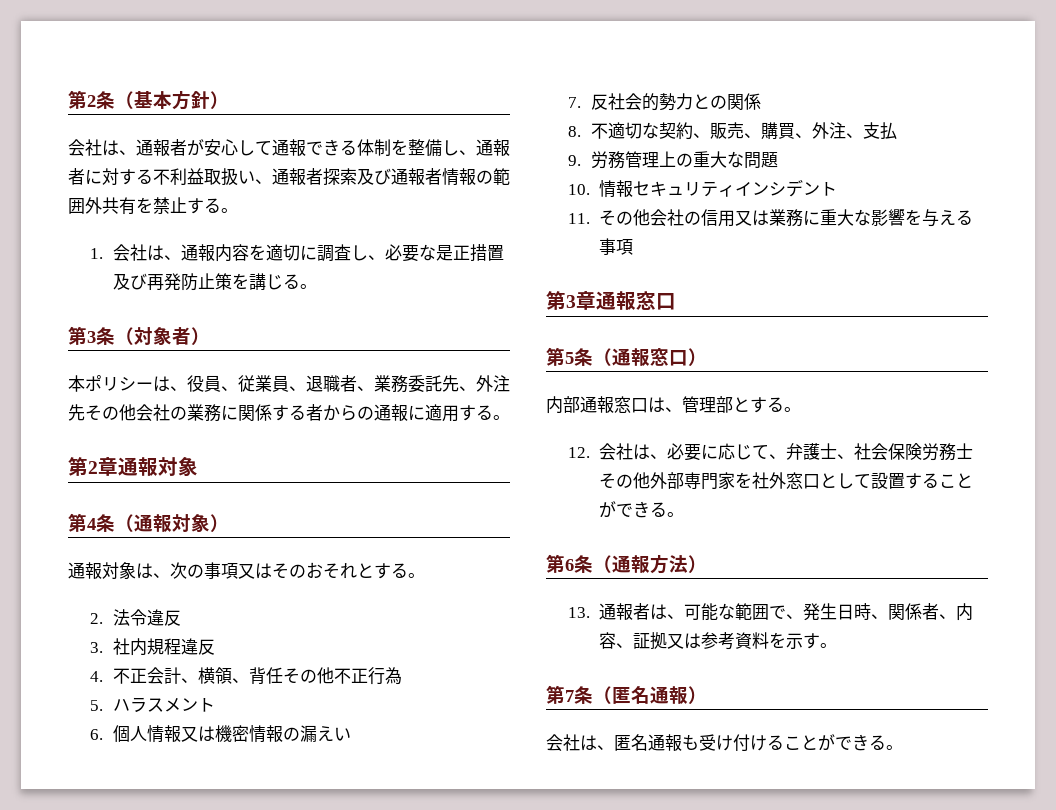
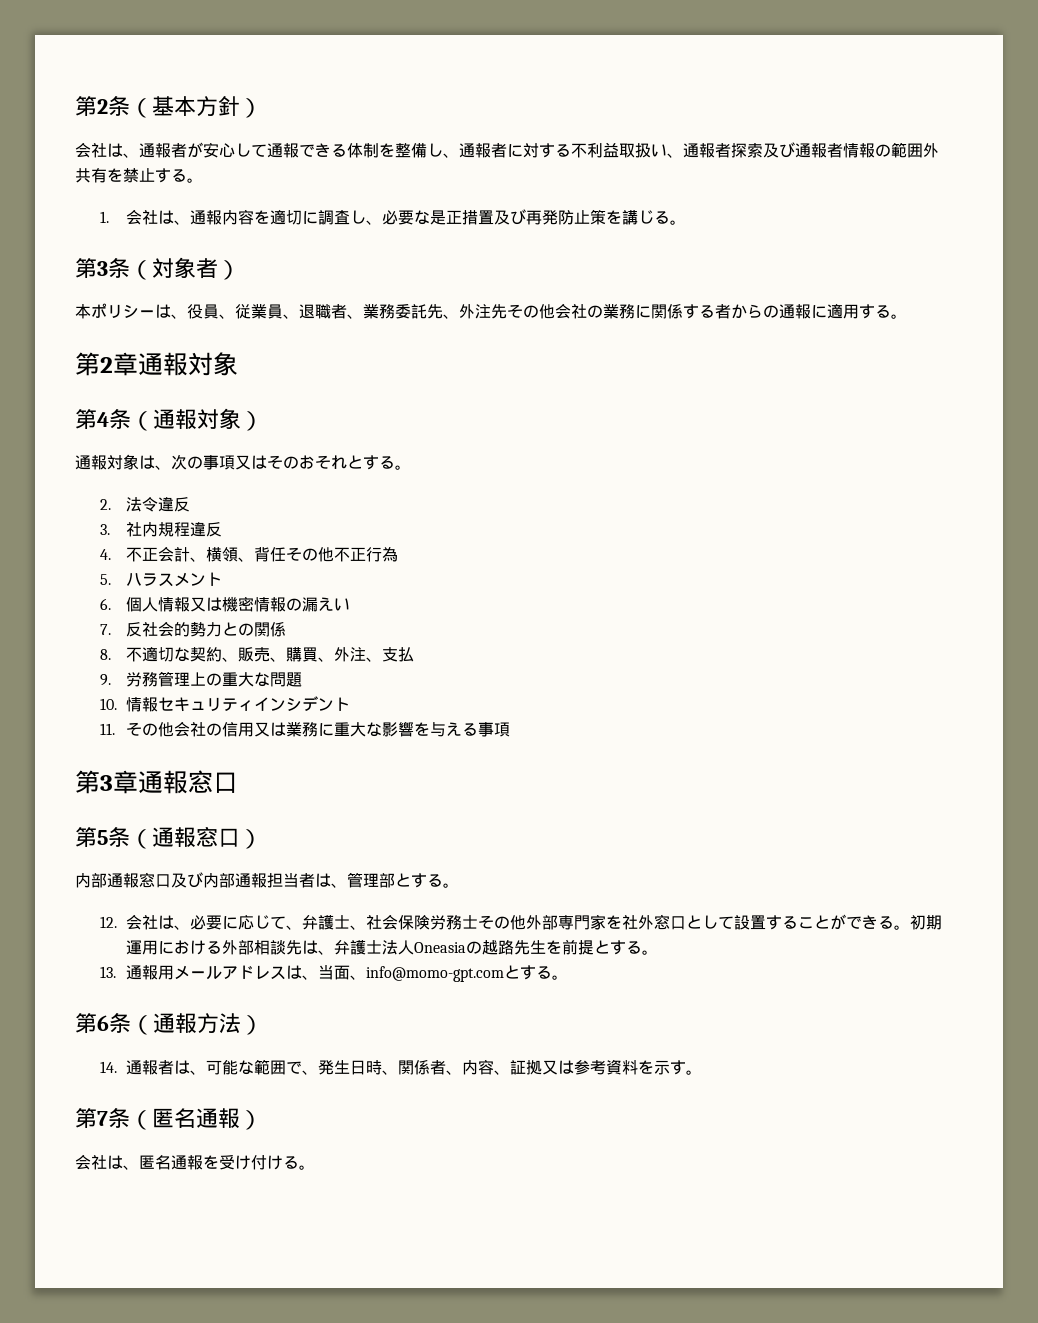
- 内部通報窓口は、管理部とする。
+ 内部通報窓口及び内部通報担当者は、管理部とする。
+ 初期運用における外部相談先は、弁護士法人Oneasiaの越路先生を前提とする。
+ 13.通報用メールアドレスは、当面、info@momo-gpt.comとする。
- 13.通報者は、可能な範囲で、発生日時、関係者、内容、証拠又は参考資料を示す。
+ 14.通報者は、可能な範囲で、発生日時、関係者、内容、証拠又は参考資料を示す。
- 会社は、匿名通報も受け付けることができる。
+ 会社は、匿名通報を受け付ける。

